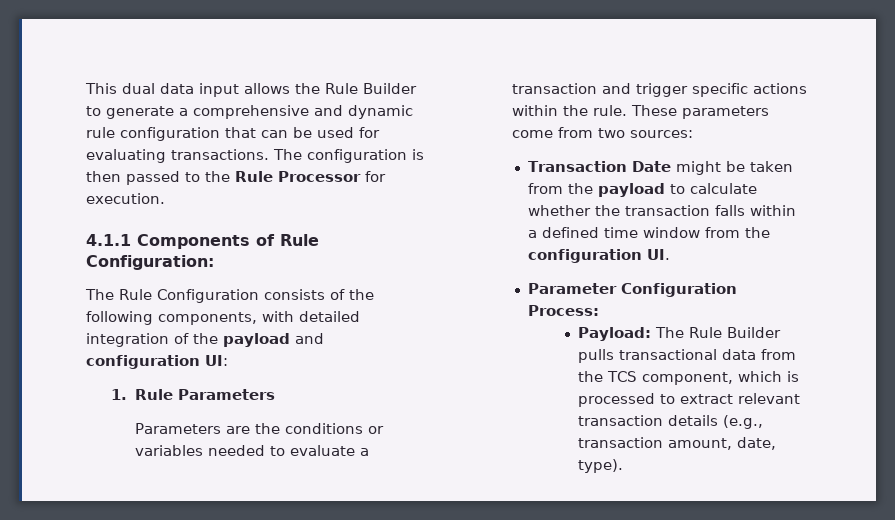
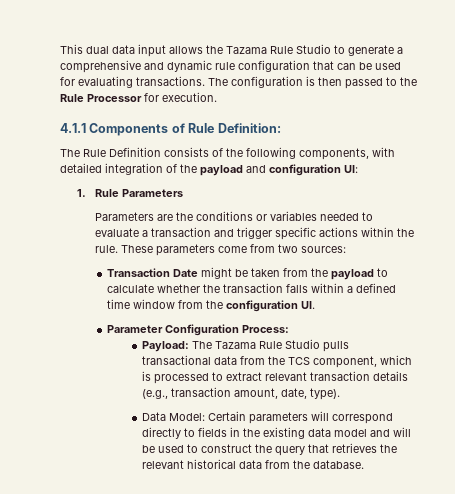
- This dual data input allows the Rule Builder to generate a comprehensive and dynamic rule configuration that can be used for evaluating transactions.
+ This dual data input allows the Tazama Rule Studio to generate a comprehensive and dynamic rule configuration that can be used for evaluating transactions.
- 4.1.1 Components of Rule Configuration:
- The Rule Configuration consists of the following components, with detailed integration of the payload and configuration UI:
+ 4.1.1 Components of Rule Definition:
+ The Rule Definition consists of the following components, with detailed integration of the payload and configuration UI:
- Payload: The Rule Builder pulls transactional data from the TCS component, which is processed to extract relevant transaction details (e.g., transaction amount, date, type).
+ Payload: The Tazama Rule Studio pulls transactional data from the TCS component, which is processed to extract relevant transaction details (e.g., transaction amount, date, type).
+ Data Model: Certain parameters will correspond directly to fields in the existing data model and will be used to construct the query that retrieves the relevant historical data from the database.

